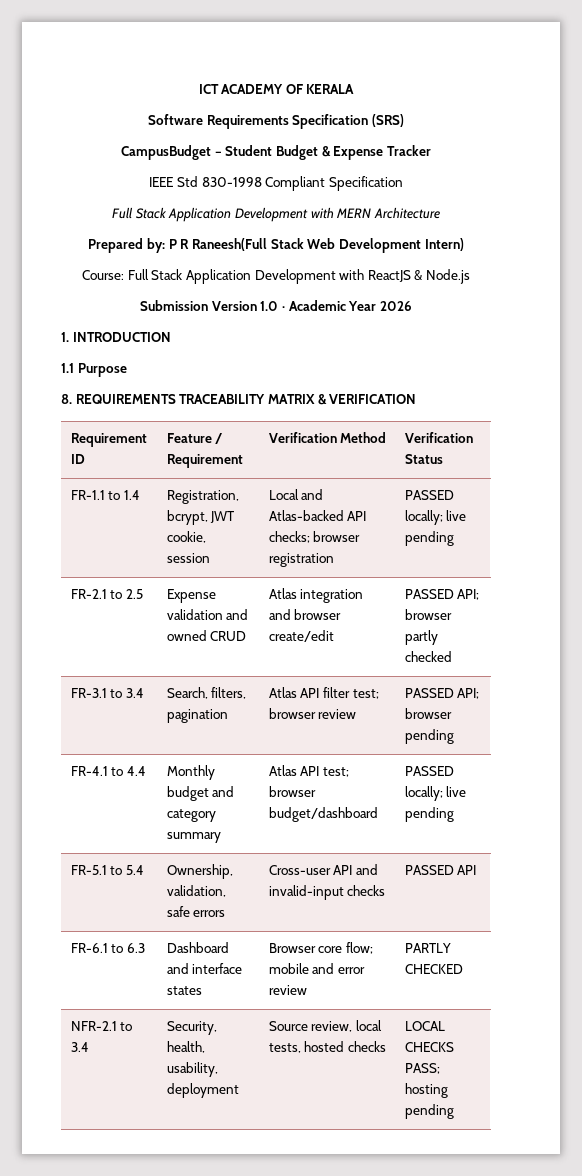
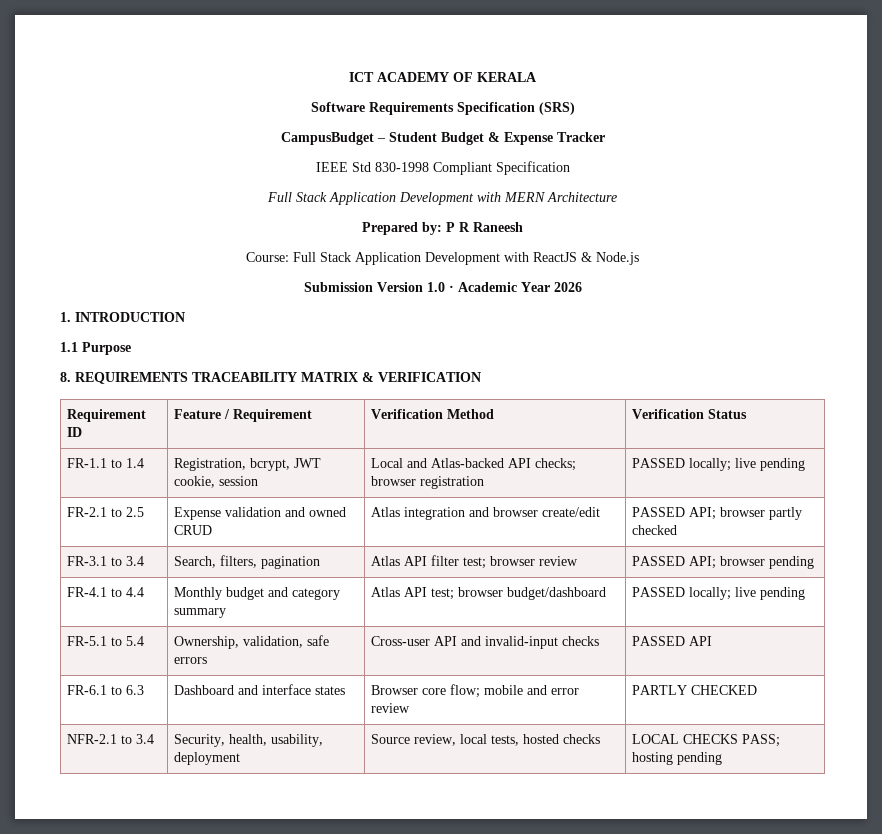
- Prepared by: P R Raneesh(Full Stack Web Development Intern)
+ Prepared by: P R Raneesh

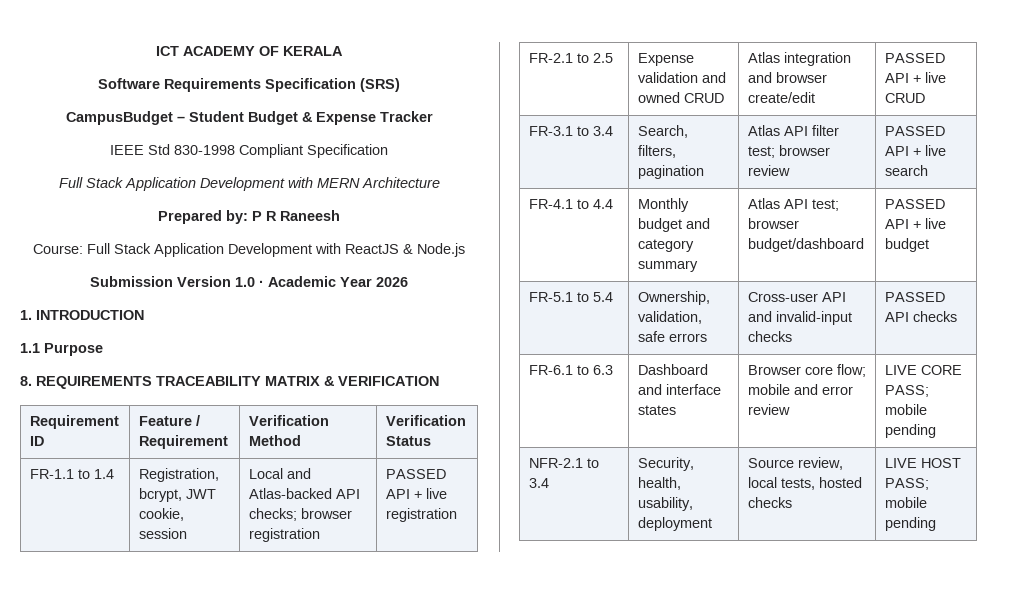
- FR-1.1 to 1.4 | Registration, bcrypt, JWT cookie, session | Local and Atlas-backed API checks; browser registration | PASSED locally; live pending
+ FR-1.1 to 1.4 | Registration, bcrypt, JWT cookie, session | Local and Atlas-backed API checks; browser registration | PASSED API + live registration
- FR-2.1 to 2.5 | Expense validation and owned CRUD | Atlas integration and browser create/edit | PASSED API; browser partly checked
+ FR-2.1 to 2.5 | Expense validation and owned CRUD | Atlas integration and browser create/edit | PASSED API + live CRUD
- FR-3.1 to 3.4 | Search, filters, pagination | Atlas API filter test; browser review | PASSED API; browser pending
+ FR-3.1 to 3.4 | Search, filters, pagination | Atlas API filter test; browser review | PASSED API + live search
- FR-4.1 to 4.4 | Monthly budget and category summary | Atlas API test; browser budget/dashboard | PASSED locally; live pending
+ FR-4.1 to 4.4 | Monthly budget and category summary | Atlas API test; browser budget/dashboard | PASSED API + live budget
- FR-5.1 to 5.4 | Ownership, validation, safe errors | Cross-user API and invalid-input checks | PASSED API
+ FR-5.1 to 5.4 | Ownership, validation, safe errors | Cross-user API and invalid-input checks | PASSED API checks
- FR-6.1 to 6.3 | Dashboard and interface states | Browser core flow; mobile and error review | PARTLY CHECKED
+ FR-6.1 to 6.3 | Dashboard and interface states | Browser core flow; mobile and error review | LIVE CORE PASS; mobile pending
- NFR-2.1 to 3.4 | Security, health, usability, deployment | Source review, local tests, hosted checks | LOCAL CHECKS PASS; hosting pending
+ NFR-2.1 to 3.4 | Security, health, usability, deployment | Source review, local tests, hosted checks | LIVE HOST PASS; mobile pending

